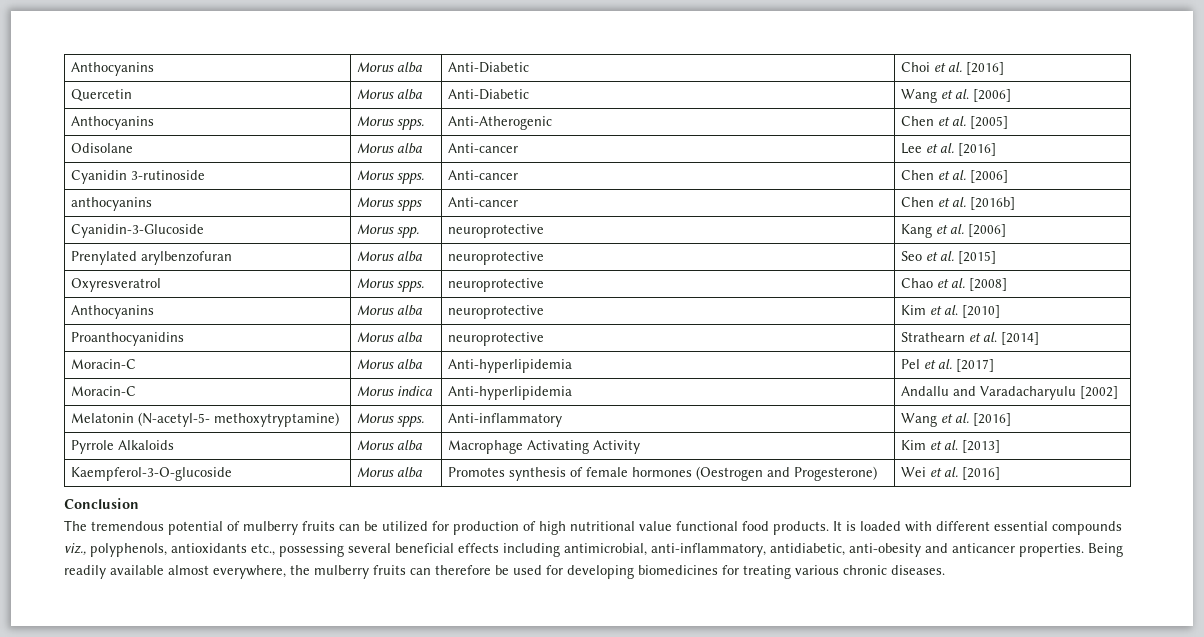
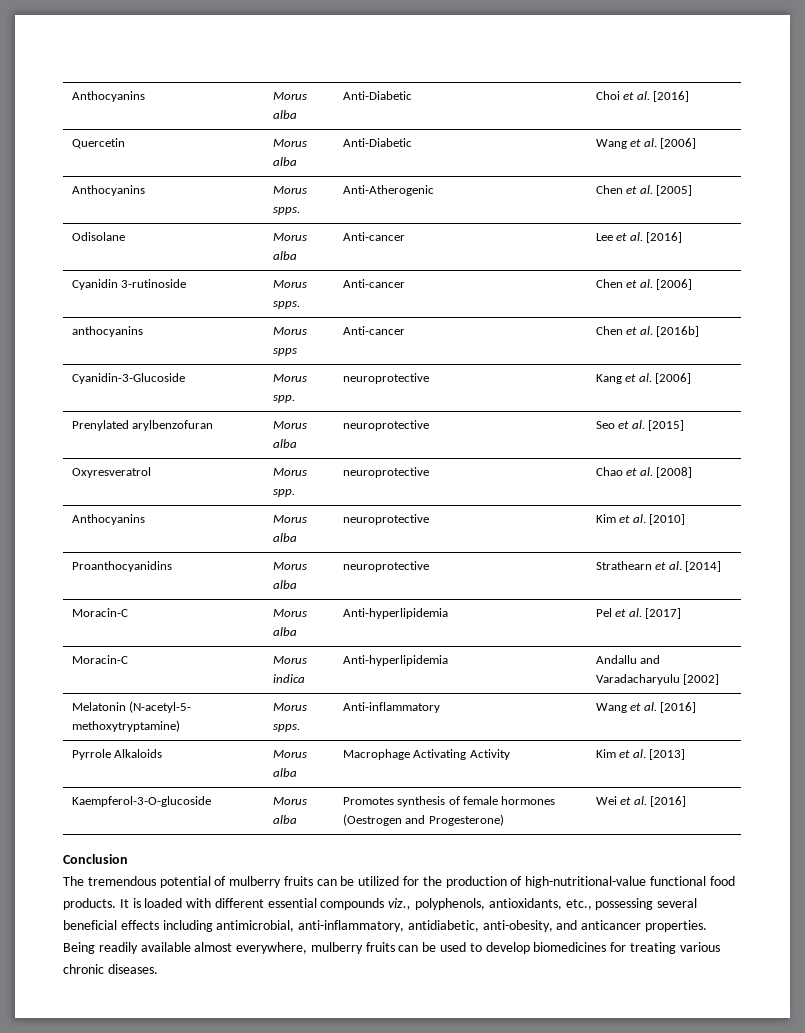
- Oxyresveratrol | Morus spps. | neuroprotective | Chao et al. [2008]
+ Oxyresveratrol | Morus spp. | neuroprotective | Chao et al. [2008]
- The tremendous potential of mulberry fruits can be utilized for production of high nutritional value functional food products.
+ The tremendous potential of mulberry fruits can be utilized for the production of high-nutritional-value functional food products.
- It is loaded with different essential compounds viz., polyphenols, antioxidants etc., possessing several beneficial effects including antimicrobial, anti-inflammatory, antidiabetic, anti-obesity and anticancer properties.
+ It is loaded with different essential compounds viz., polyphenols, antioxidants, etc., possessing several beneficial effects including antimicrobial, anti-inflammatory, antidiabetic, anti-obesity, and anticancer properties.
- Being readily available almost everywhere, the mulberry fruits can therefore be used for developing biomedicines for treating various chronic diseases.
+ Being readily available almost everywhere, mulberry fruits can be used to develop biomedicines for treating various chronic diseases.

